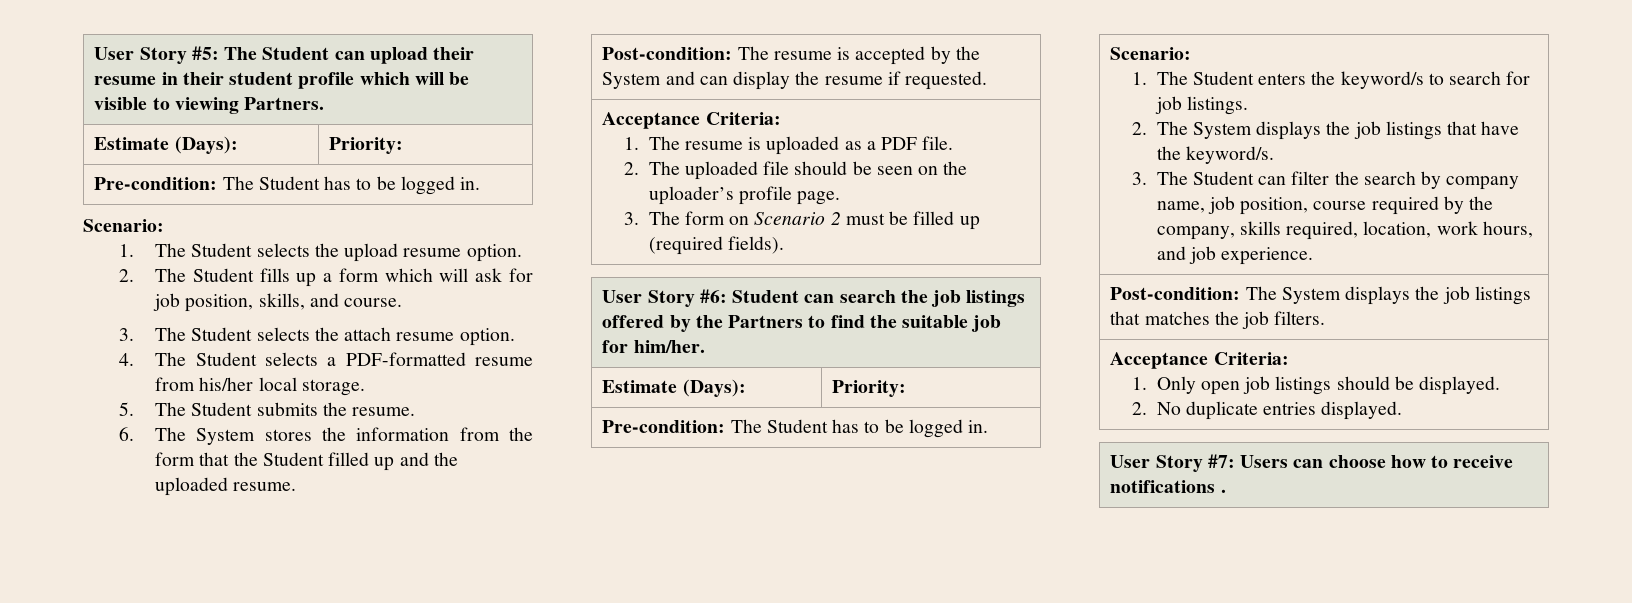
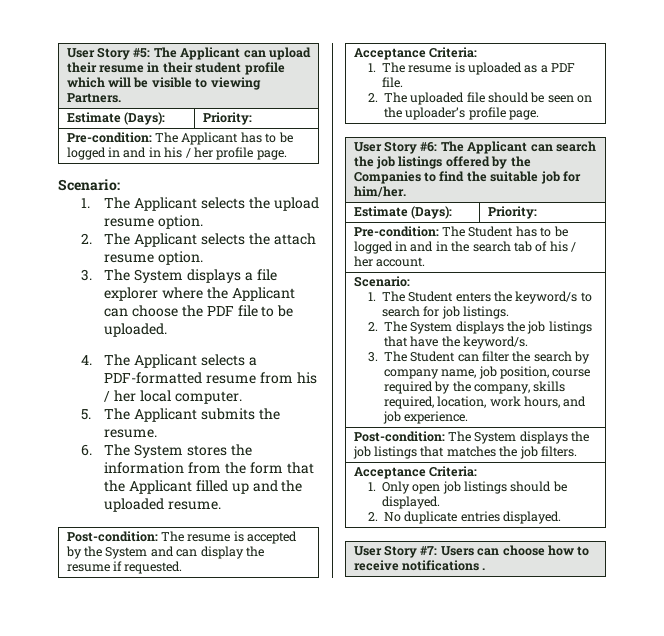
- User Story #5: The Student can upload their resume in their student profile which will be visible to viewing Partners.
+ User Story #5: The Applicant can upload their resume in their student profile which will be visible to viewing Partners.
  Estimate (Days): | Priority:
- Pre-condition: The Student has to be logged in.
+ Pre-condition: The Applicant has to be logged in and in his / her profile page.
  Scenario:
- 1. The Student selects the upload resume option.
+ 1. The Applicant selects the upload resume option.
- 2. The Student fills up a form which will ask for job position, skills, and course.
- 3. The Student selects the attach resume option.
+ 2. The Applicant selects the attach resume option.
- 4. The Student selects a PDF-formatted resume from his/her local storage.
+ 3. The System displays a file explorer where the Applicant can choose the PDF file to be uploaded.
+ 4. The Applicant selects a PDF-formatted resume from his / her local computer.
- 5. The Student submits the resume.
+ 5. The Applicant submits the resume.
- 6. The System stores the information from the form that the Student filled up and the uploaded resume.
+ 6. The System stores the information from the form that the Applicant filled up and the uploaded resume.
  Post-condition: The resume is accepted by the System and can display the resume if requested.
  Acceptance Criteria:
  1. The resume is uploaded as a PDF file.
  2. The uploaded file should be seen on the uploader’s profile page.
- 3. The form on Scenario 2 must be filled up (required fields).
- User Story #6: Student can search the job listings offered by the Partners to find the suitable job for him/her.
+ User Story #6: The Applicant can search the job listings offered by the Companies to find the suitable job for him/her.
  Estimate (Days): | Priority:
- Pre-condition: The Student has to be logged in.
+ Pre-condition: The Student has to be logged in and in the search tab of his / her account.

